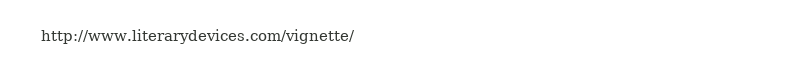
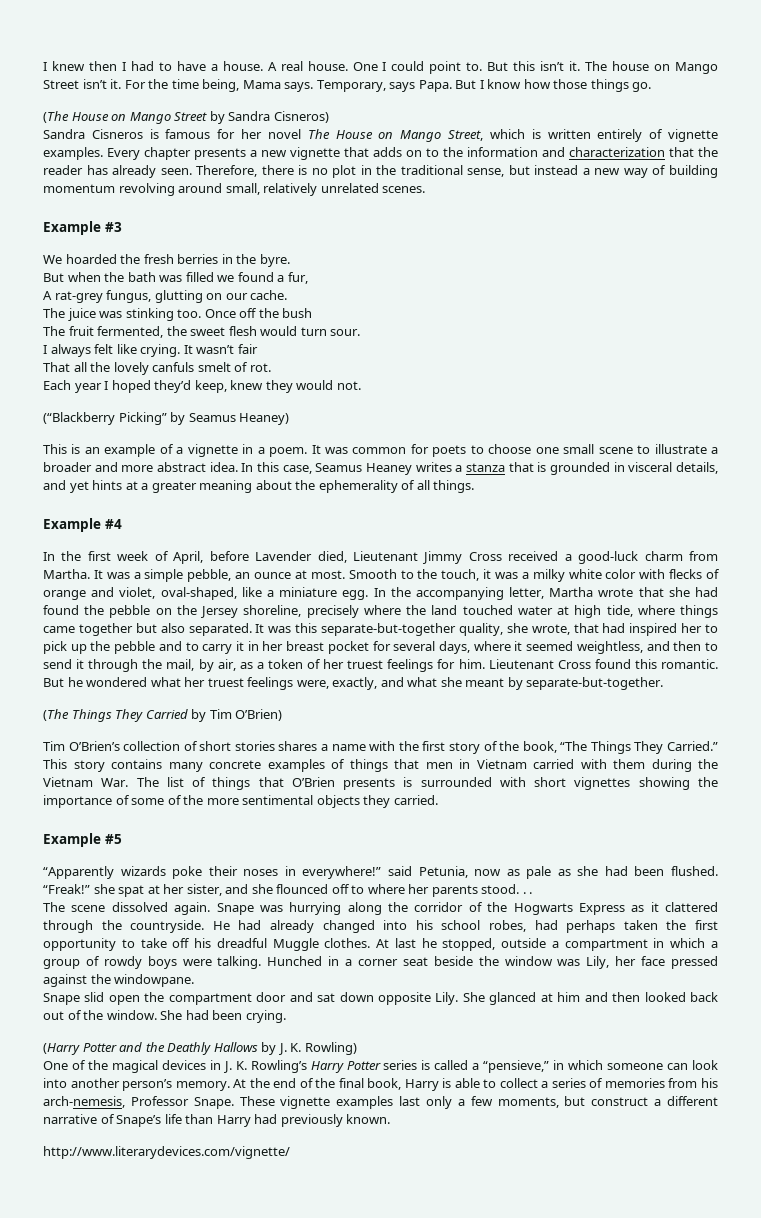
+ I knew then I had to have a house. A real house. One I could point to. But this isn’t it. The house on Mango Street isn’t it. For the time being, Mama says. Temporary, says Papa. But I know how those things go.
+ (The House on Mango Street by Sandra Cisneros)
+ Sandra Cisneros is famous for her novel The House on Mango Street, which is written entirely of vignette examples. Every chapter presents a new vignette that adds on to the information and characterization that the reader has already seen. Therefore, there is no plot in the traditional sense, but instead a new way of building momentum revolving around small, relatively unrelated scenes.
+ Example #3
+ We hoarded the fresh berries in the byre.
+ But when the bath was filled we found a fur,
+ A rat-grey fungus, glutting on our cache.
+ The juice was stinking too. Once off the bush
+ The fruit fermented, the sweet flesh would turn sour.
+ I always felt like crying. It wasn’t fair
+ That all the lovely canfuls smelt of rot.
+ Each year I hoped they’d keep, knew they would not.
+ (“Blackberry Picking” by Seamus Heaney)
+ This is an example of a vignette in a poem. It was common for poets to choose one small scene to illustrate a broader and more abstract idea. In this case, Seamus Heaney writes a stanza that is grounded in visceral details, and yet hints at a greater meaning about the ephemerality of all things.
+ Example #4
+ In the first week of April, before Lavender died, Lieutenant Jimmy Cross received a good-luck charm from Martha. It was a simple pebble, an ounce at most. Smooth to the touch, it was a milky white color with flecks of orange and violet, oval-shaped, like a miniature egg. In the accompanying letter, Martha wrote that she had found the pebble on the Jersey shoreline, precisely where the land touched water at high tide, where things came together but also separated. It was this separate-but-together quality, she wrote, that had inspired her to pick up the pebble and to carry it in her breast pocket for several days, where it seemed weightless, and then to send it through the mail, by air, as a token of her truest feelings for him. Lieutenant Cross found this romantic. But he wondered what her truest feelings were, exactly, and what she meant by separate-but-together.
+ (The Things They Carried by Tim O’Brien)
+ Tim O’Brien’s collection of short stories shares a name with the first story of the book, “The Things They Carried.” This story contains many concrete examples of things that men in Vietnam carried with them during the Vietnam War. The list of things that O’Brien presents is surrounded with short vignettes showing the importance of some of the more sentimental objects they carried.
+ Example #5
+ “Apparently wizards poke their noses in everywhere!” said Petunia, now as pale as she had been flushed. “Freak!” she spat at her sister, and she flounced off to where her parents stood. . .
+ The scene dissolved again. Snape was hurrying along the corridor of the Hogwarts Express as it clattered through the countryside. He had already changed into his school robes, had perhaps taken the first opportunity to take off his dreadful Muggle clothes. At last he stopped, outside a compartment in which a group of rowdy boys were talking. Hunched in a corner seat beside the window was Lily, her face pressed against the windowpane.
+ Snape slid open the compartment door and sat down opposite Lily. She glanced at him and then looked back out of the window. She had been crying.
+ (Harry Potter and the Deathly Hallows by J. K. Rowling)
+ One of the magical devices in J. K. Rowling’s Harry Potter series is called a “pensieve,” in which someone can look into another person’s memory. At the end of the final book, Harry is able to collect a series of memories from his arch-nemesis, Professor Snape. These vignette examples last only a few moments, but construct a different narrative of Snape’s life than Harry had previously known.

